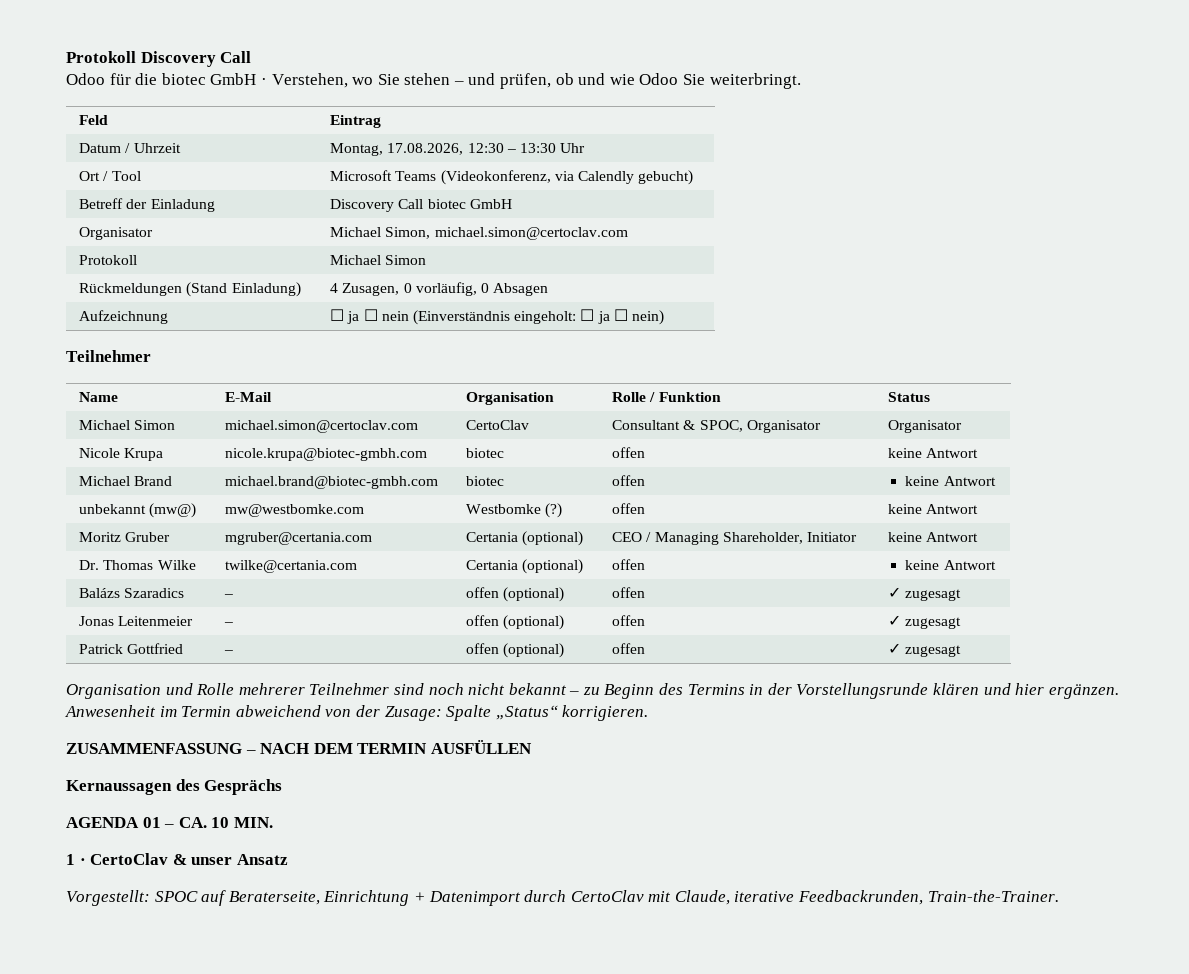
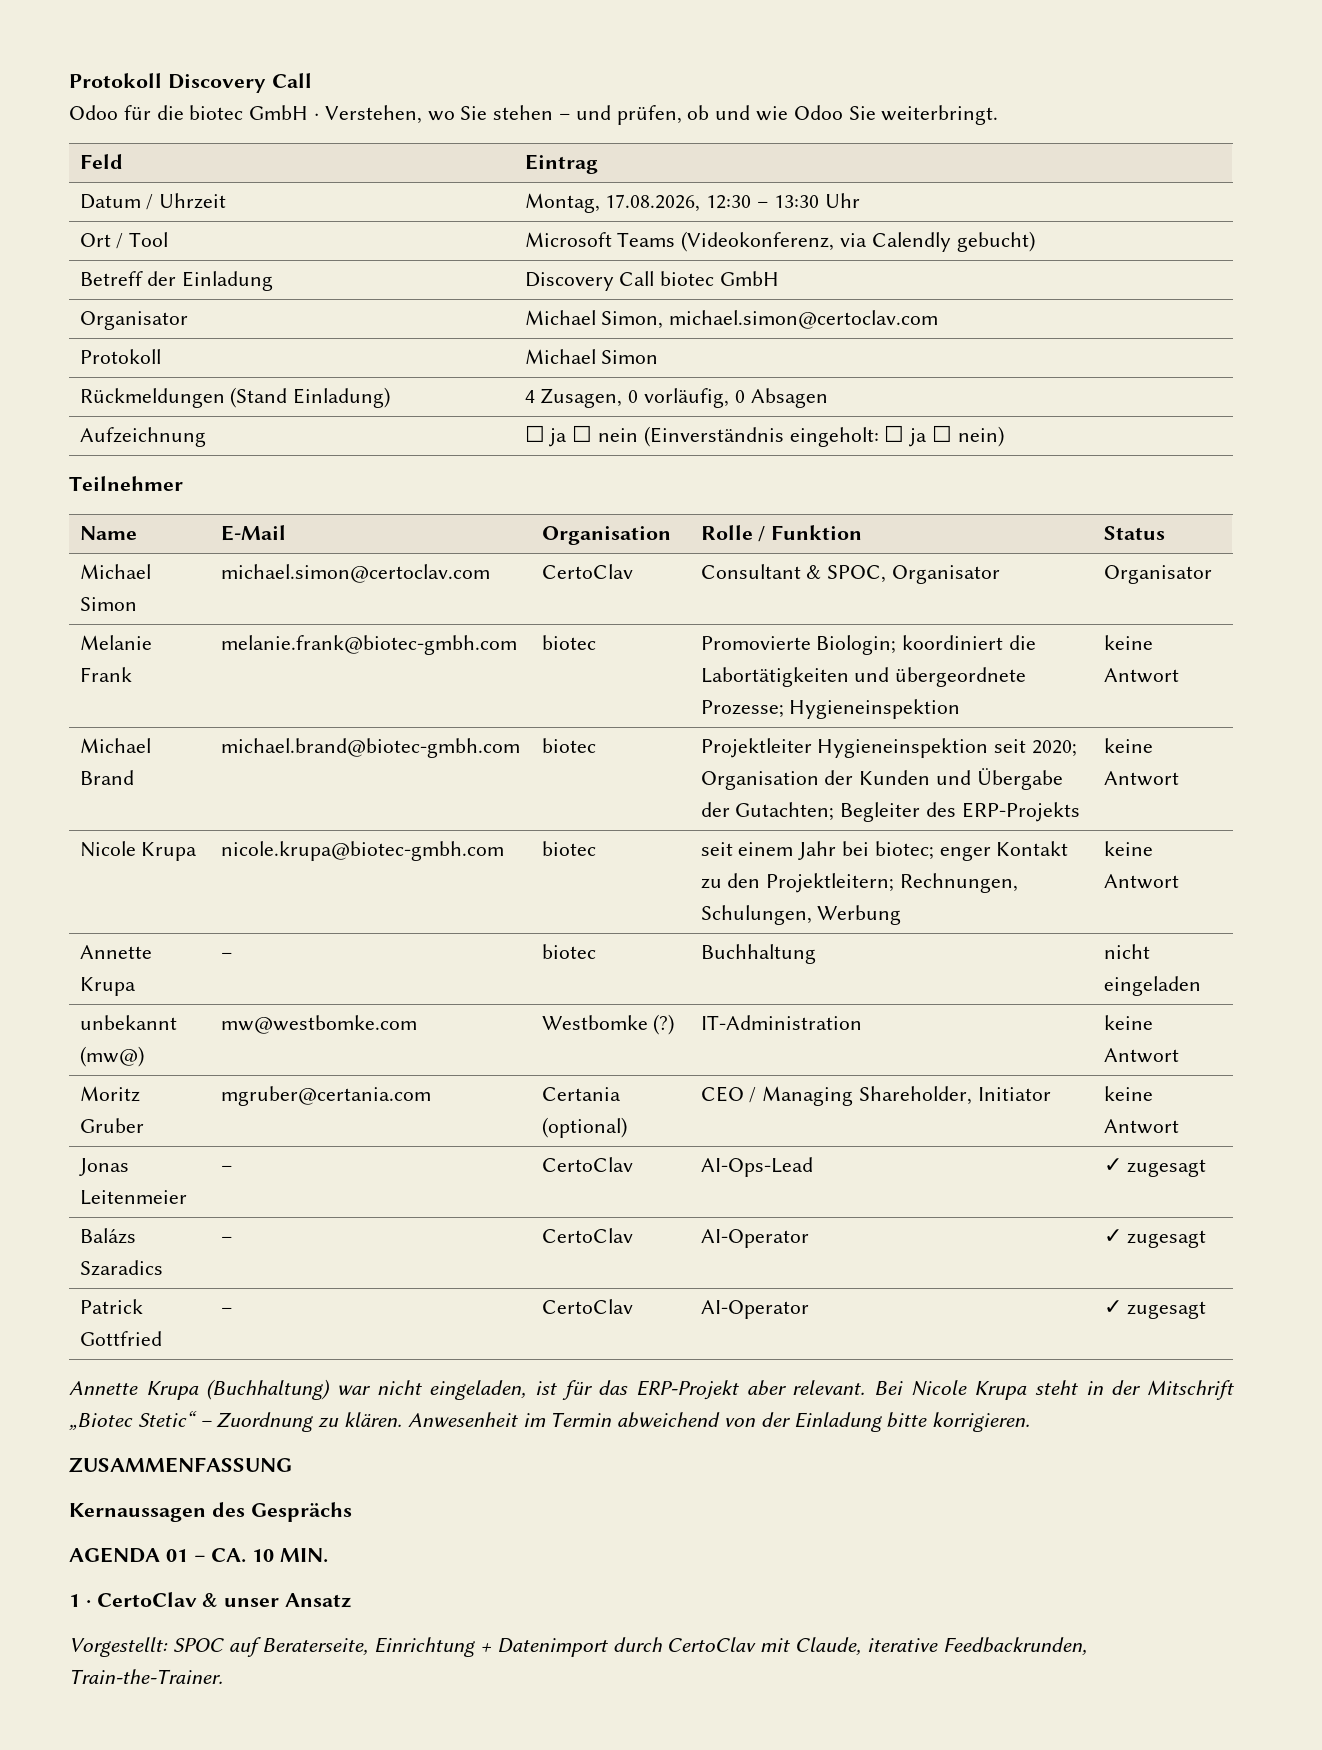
- Nicole Krupa | nicole.krupa@biotec-gmbh.com | biotec | offen | keine Antwort
+ Melanie Frank | melanie.frank@biotec-gmbh.com | biotec | Promovierte Biologin; koordiniert die Labortätigkeiten und übergeordnete Prozesse; Hygieneinspektion | keine Antwort
- Michael Brand | michael.brand@biotec-gmbh.com | biotec | offen | keine Antwort
+ Michael Brand | michael.brand@biotec-gmbh.com | biotec | Projektleiter Hygieneinspektion seit 2020; Organisation der Kunden und Übergabe der Gutachten; Begleiter des ERP-Projekts | keine Antwort
+ Nicole Krupa | nicole.krupa@biotec-gmbh.com | biotec | seit einem Jahr bei biotec; enger Kontakt zu den Projektleitern; Rechnungen, Schulungen, Werbung | keine Antwort
+ Annette Krupa | – | biotec | Buchhaltung | nicht eingeladen
- unbekannt (mw@) | mw@westbomke.com | Westbomke (?) | offen | keine Antwort
+ unbekannt (mw@) | mw@westbomke.com | Westbomke (?) | IT-Administration | keine Antwort
- Dr. Thomas Wilke | twilke@certania.com | Certania (optional) | offen | keine Antwort
- Balázs Szaradics | – | offen (optional) | offen | ✓ zugesagt
- Jonas Leitenmeier | – | offen (optional) | offen | ✓ zugesagt
+ Jonas Leitenmeier | – | CertoClav | AI-Ops-Lead | ✓ zugesagt
+ Balázs Szaradics | – | CertoClav | AI-Operator | ✓ zugesagt
- Patrick Gottfried | – | offen (optional) | offen | ✓ zugesagt
- Organisation und Rolle mehrerer Teilnehmer sind noch nicht bekannt – zu Beginn des Termins in der Vorstellungsrunde klären und hier ergänzen.
+ Patrick Gottfried | – | CertoClav | AI-Operator | ✓ zugesagt
+ Annette Krupa (Buchhaltung) war nicht eingeladen, ist für das ERP-Projekt aber relevant. Bei Nicole Krupa steht in der Mitschrift „Biotec Stetic“ – Zuordnung zu klären.
- Anwesenheit im Termin abweichend von der Zusage: Spalte „Status“ korrigieren.
+ Anwesenheit im Termin abweichend von der Einladung bitte korrigieren.
- ZUSAMMENFASSUNG – NACH DEM TERMIN AUSFÜLLEN
+ ZUSAMMENFASSUNG

